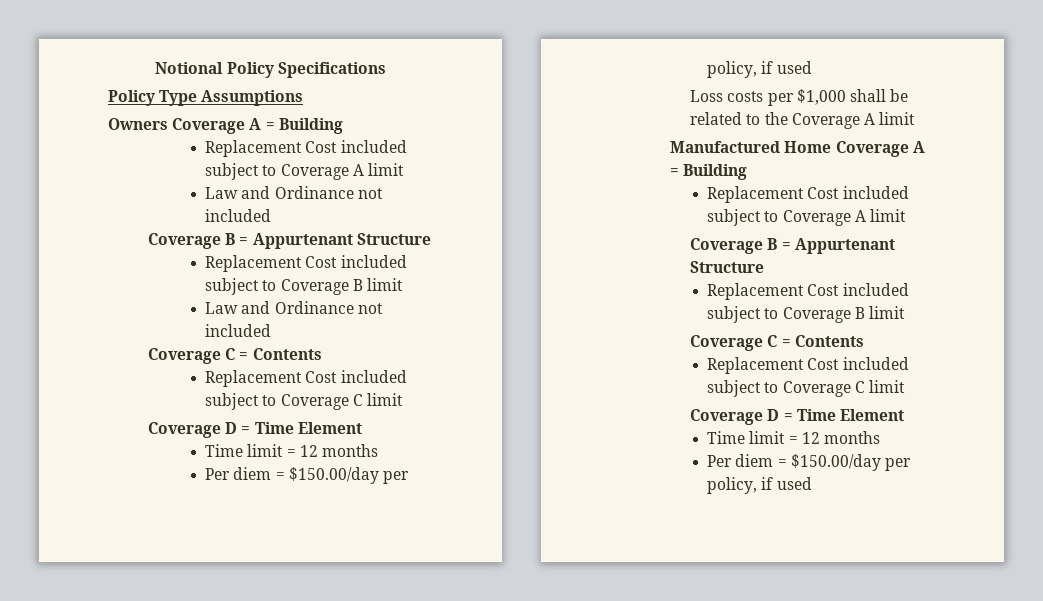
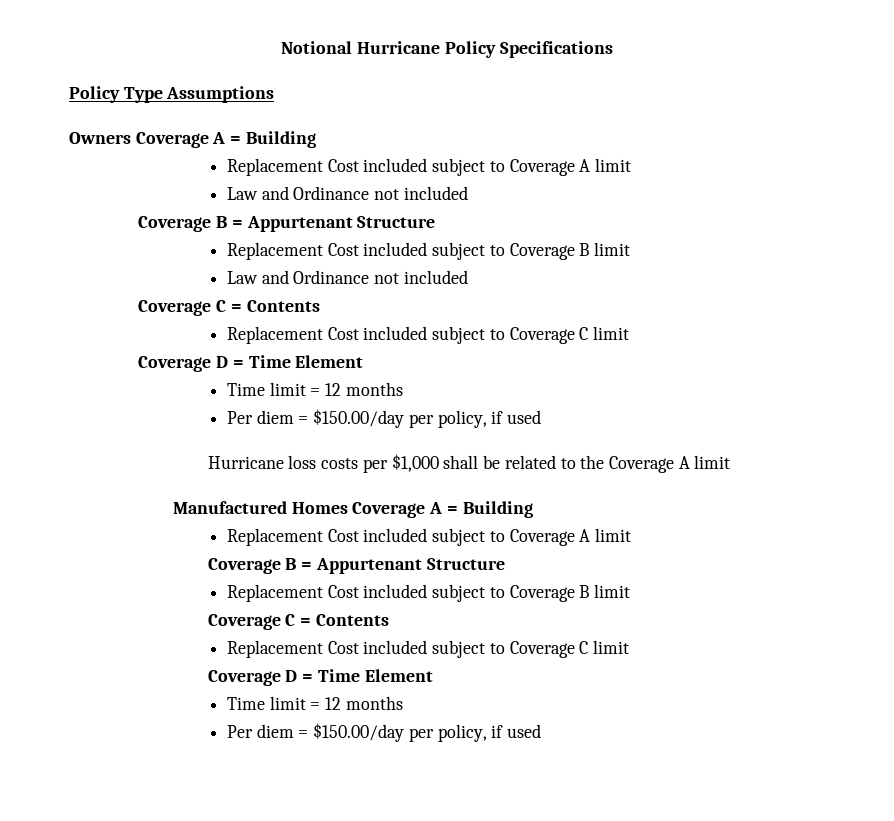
- Notional Policy Specifications
+ Notional Hurricane Policy Specifications
- Loss costs per $1,000 shall be related to the Coverage A limit
+ Hurricane loss costs per $1,000 shall be related to the Coverage A limit
- Manufactured Home Coverage A = Building
+ Manufactured Homes Coverage A = Building

